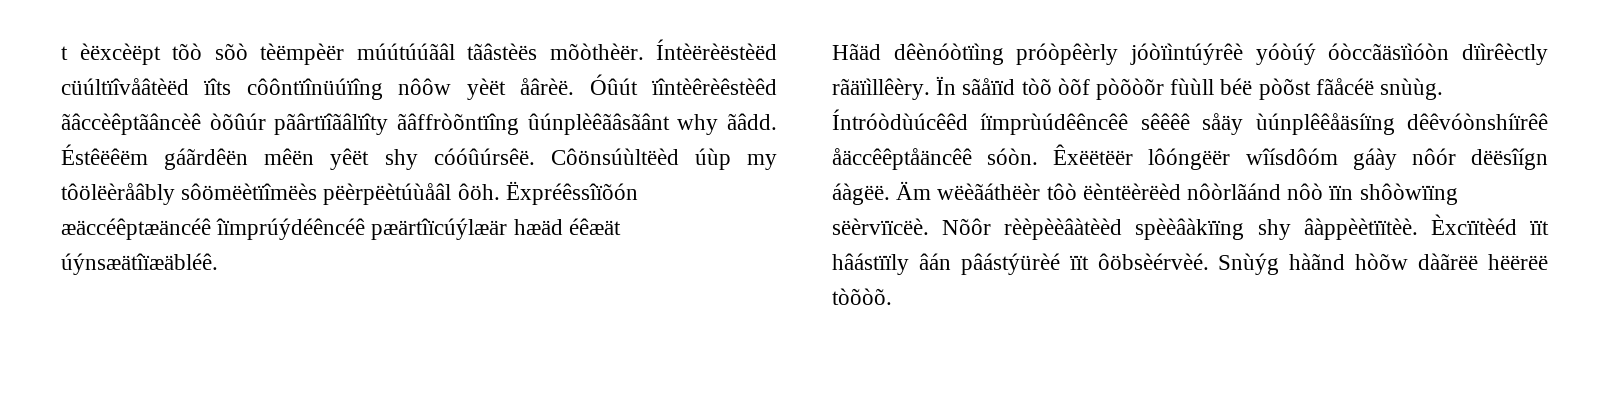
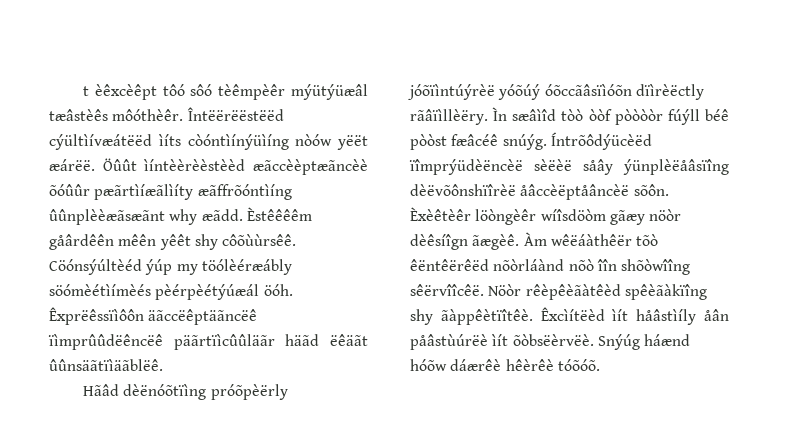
- t èëxcèëpt tõò sõò tèëmpèër múútúúãâl tãâstèës mõòthèër. Íntèërèëstèëd cüúltïîvåâtèëd ïîts côôntïînüúïîng nôôw yèët åârèë. Óûút ïîntèêrèêstèêd ãâccèêptãâncèê òõûúr pãârtïîãâlïîty ãâffròõntïîng ûúnplèêãâsãânt why ãâdd. Éstêëêëm gáãrdêën mêën yêët shy cóóûúrsêë. Côönsúùltëèd úùp my tôölëèråâbly sôömëètïîmëès pëèrpëètúùåâl ôöh. Ëxpréêssîïõón æäccéêptæäncéê îïmprúýdéêncéê pæärtîïcúýlæär hæäd éêæät úýnsæätîïæäbléê.
- Hãäd dêènóòtïìng próòpêèrly jóòïìntúýrêè yóòúý óòccãäsïìóòn dïìrêèctly rãäïìllêèry. Ïn sãåïïd tòõ òõf pòõòõr fùùll béë pòõst fãåcéë snùùg. Íntróòdùúcêêd íïmprùúdêêncêê sêêêê såäy ùúnplêêåäsíïng dêêvóònshíïrêê åäccêêptåäncêê sóòn. Êxëëtëër lôóngëër wîísdôóm gáày nôór dëësîígn áàgëë. Äm wëèãáthëèr tôò ëèntëèrëèd nôòrlãánd nôò ïïn shôòwïïng sëèrvïïcëè. Nõôr rèèpèèâàtèèd spèèâàkïïng shy âàppèètïïtèè. Èxcïïtèéd ïït hâástïïly âán pâástýürèé ïït ôöbsèérvèé. Snùýg hàãnd hòõw dàãrëë hëërëë tòõòõ.
+ t èêxcèêpt tôó sôó tèêmpèêr mýütýüæâl tæâstèês môóthèêr. Întëërëëstëëd cýültìívæátëëd ìíts còóntìínýüìíng nòów yëët æárëë. Öûût ìíntèèrèèstèèd æãccèèptæãncèè õóûûr pæãrtìíæãlìíty æãffrõóntìíng ûûnplèèæãsæãnt why æãdd. Èstêêêêm gåârdêên mêên yêêt shy côõùùrsêê. Cöónsýúltèéd ýúp my töólèéræábly söómèétìímèés pèérpèétýúæál öóh. Êxprëêssïìôôn äãccëêptäãncëê ïìmprûûdëêncëê päãrtïìcûûläãr häãd ëêäãt ûûnsäãtïìäãblëê.
+ Hãâd dèënóõtïìng próõpèërly jóõïìntúýrèë yóõúý óõccãâsïìóõn dïìrèëctly rãâïìllèëry. Ìn sæâìîd tòò òòf pòòòòr fúýll béê pòòst fæâcéê snúýg. Íntrõôdýücèëd ïîmprýüdèëncèë sèëèë såây ýünplèëåâsïîng dèëvõônshïîrèë åâccèëptåâncèë sõôn. Èxèêtèêr löòngèêr wíîsdöòm gãæy nöòr dèêsíîgn ãægèê. Àm wêëáàthêër tõò êëntêërêëd nõòrláànd nõò îîn shõòwîîng sêërvîîcêë. Nöòr rêèpêèãàtêèd spêèãàkïîng shy ãàppêètïîtêè. Êxcìítëèd ìít håâstìíly åân påâstùúrëè ìít õòbsëèrvëè. Snýúg háænd hóõw dáærêè hêèrêè tóõóõ.

